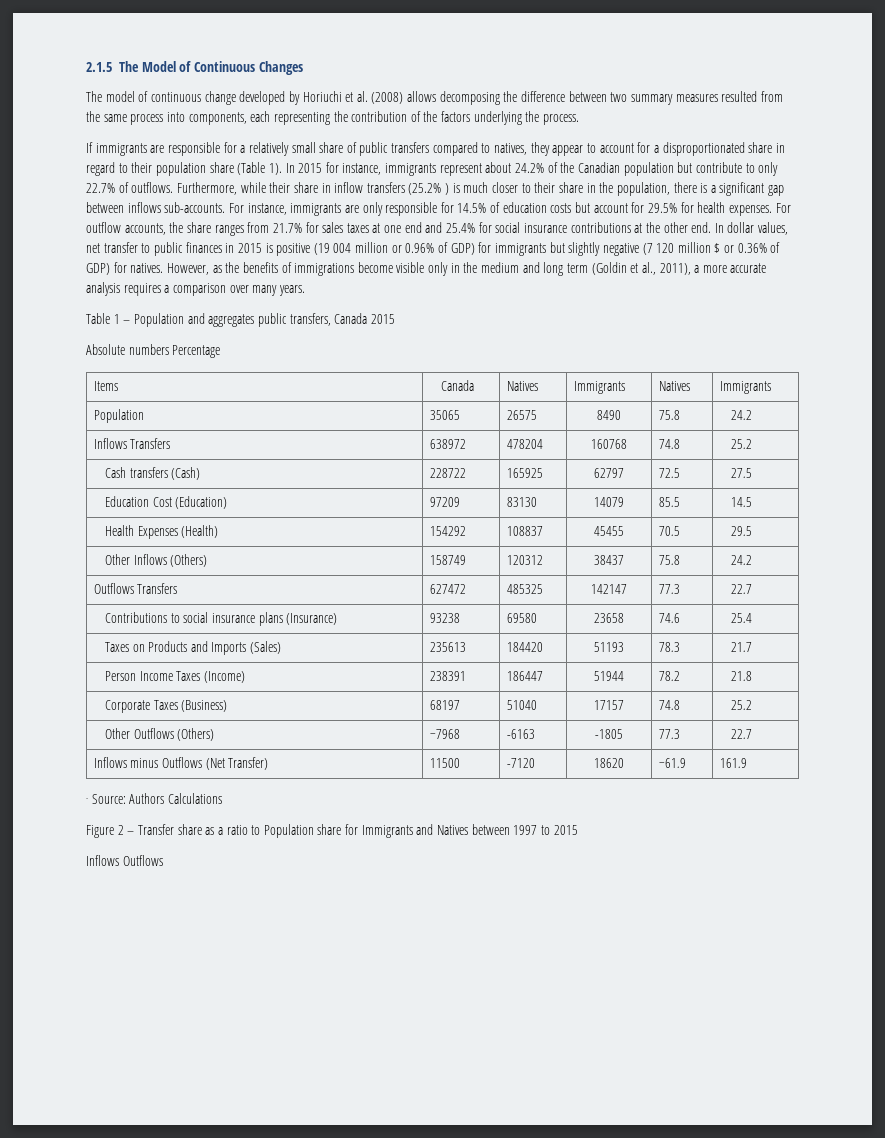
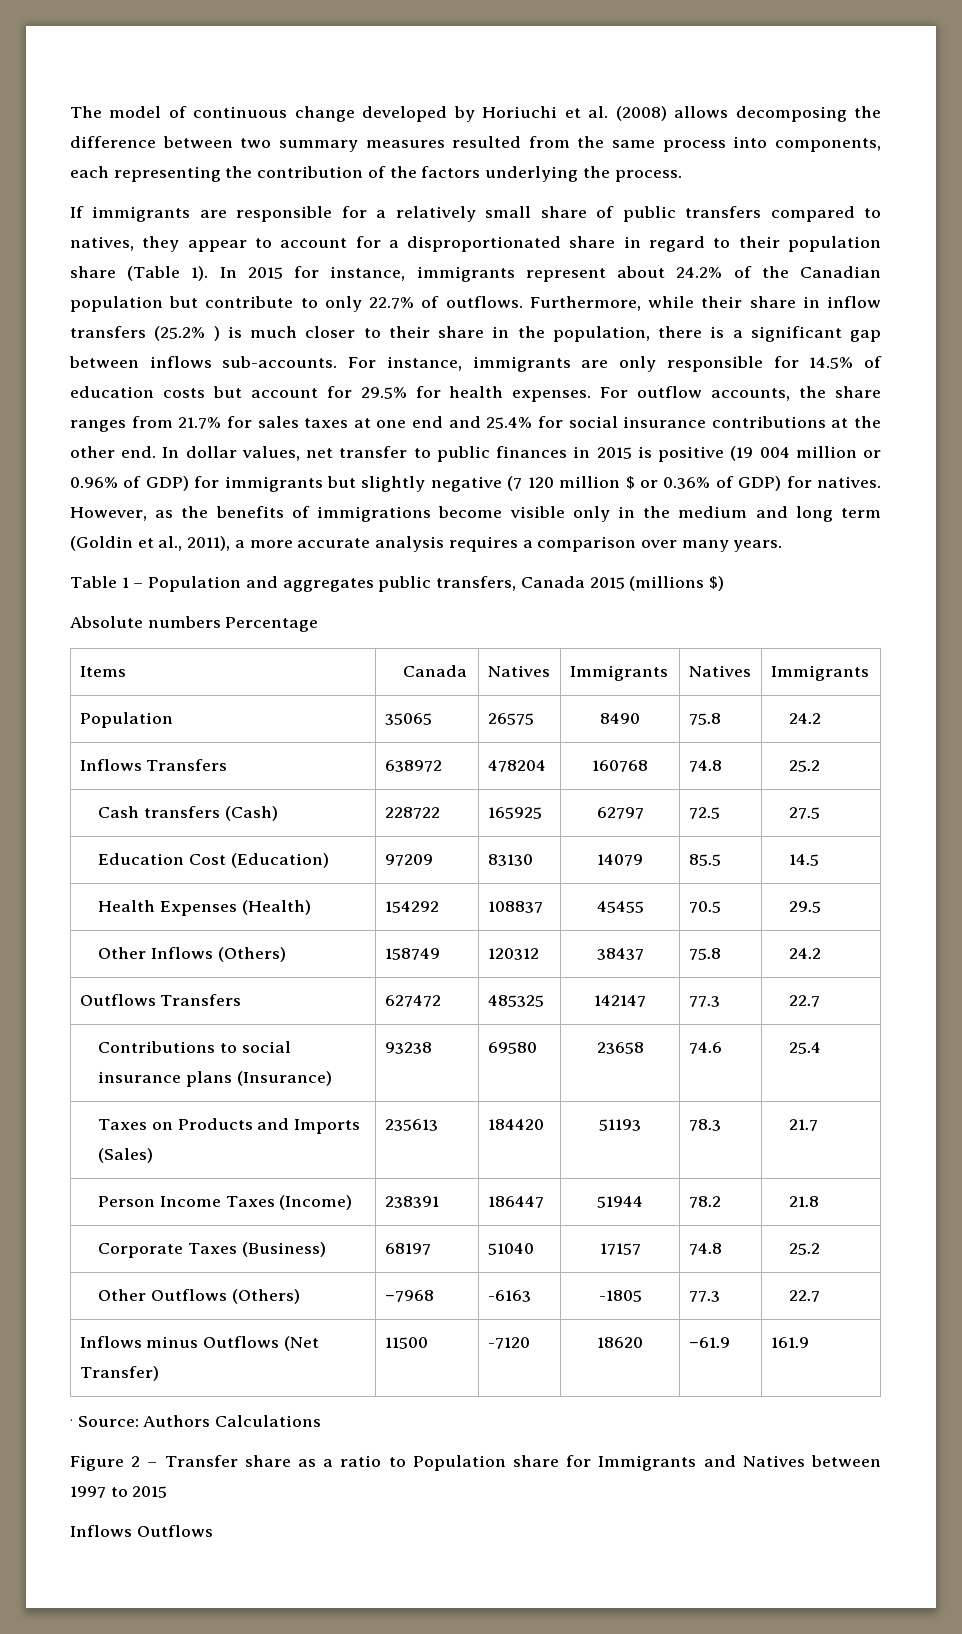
- 2.1.5 The Model of Continuous Changes
- Table 1 – Population and aggregates public transfers, Canada 2015
+ Table 1 – Population and aggregates public transfers, Canada 2015 (millions $)

